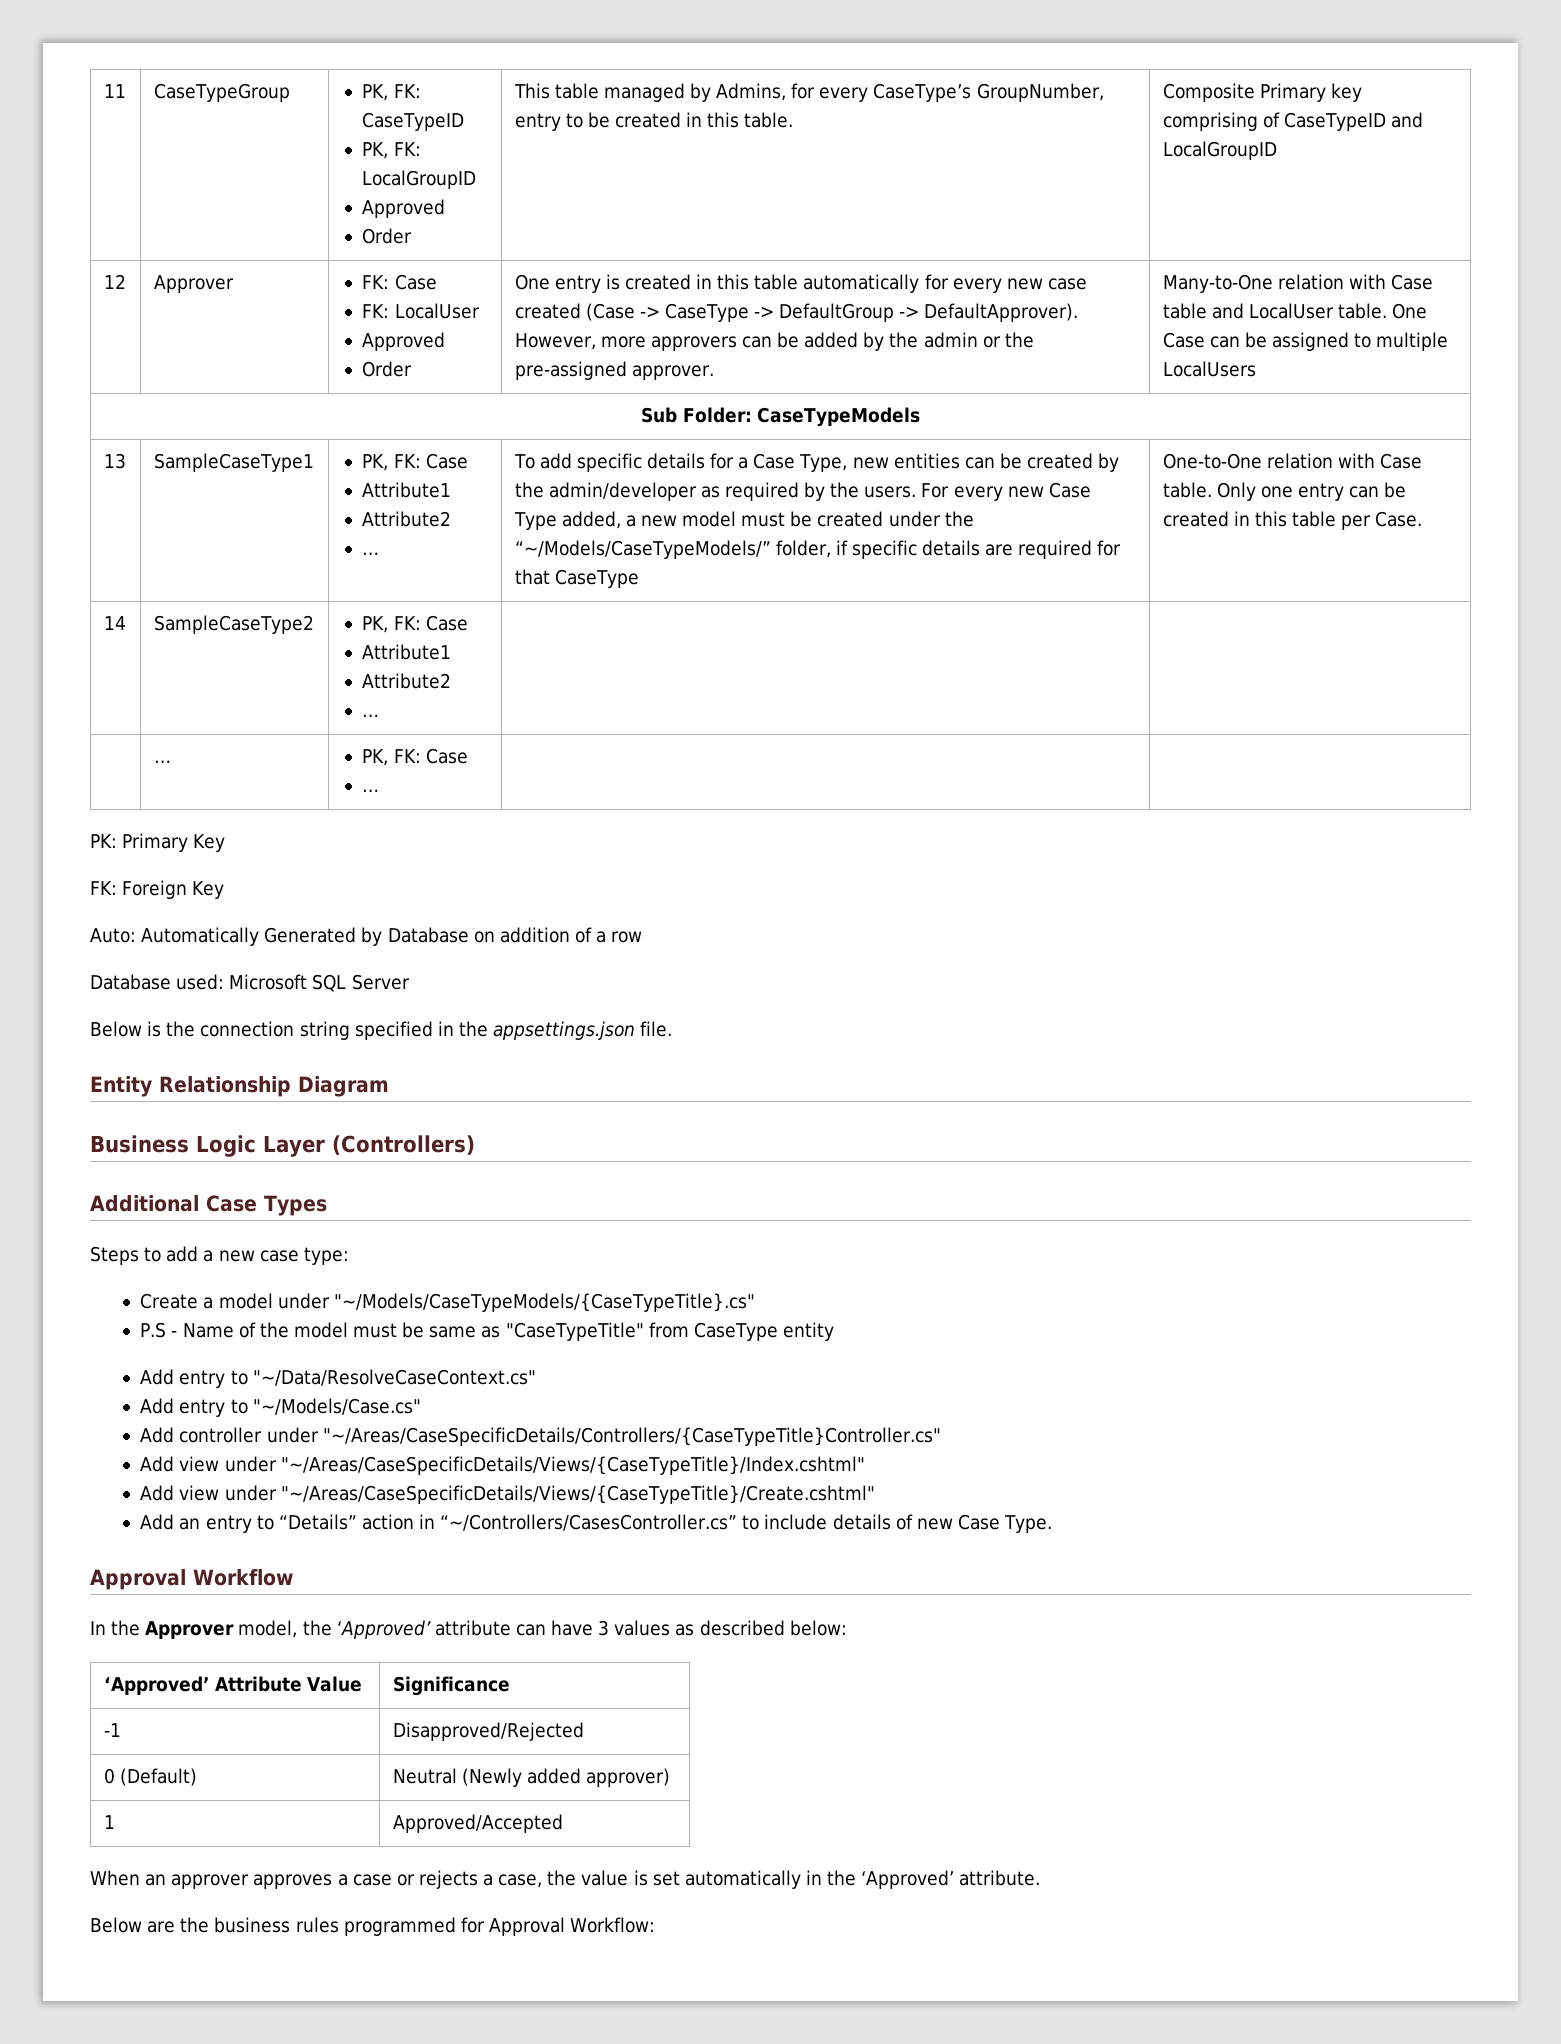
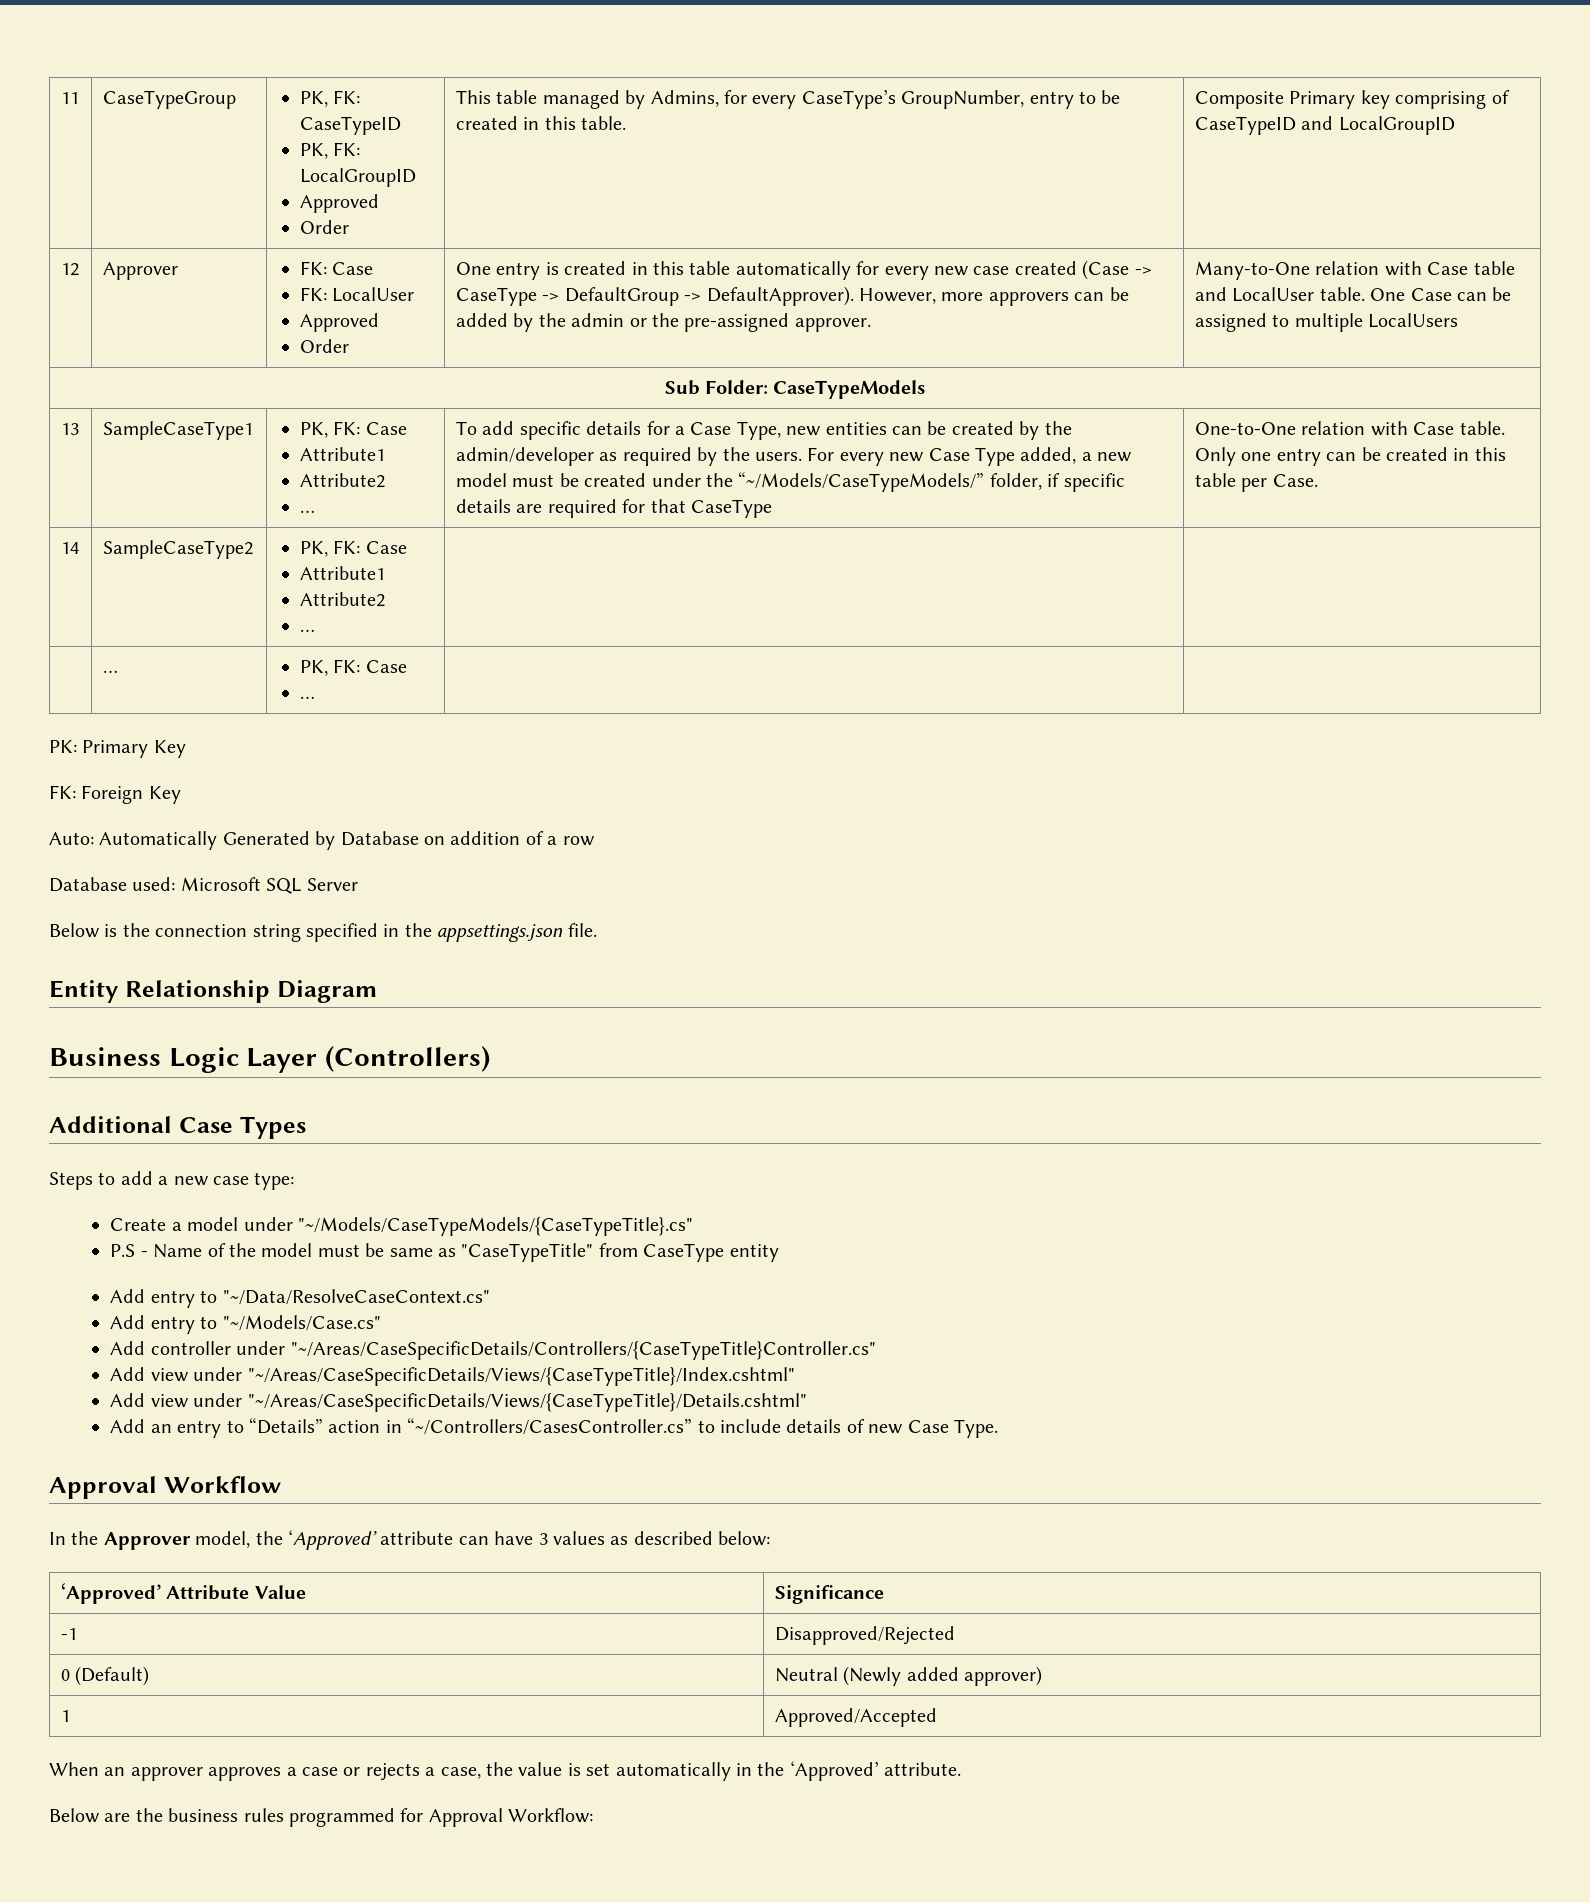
- Add view under "~/Areas/CaseSpecificDetails/Views/{CaseTypeTitle}/Create.cshtml"
+ Add view under "~/Areas/CaseSpecificDetails/Views/{CaseTypeTitle}/Details.cshtml"

